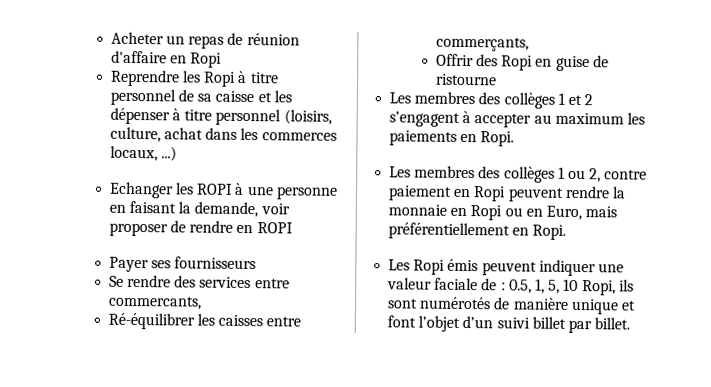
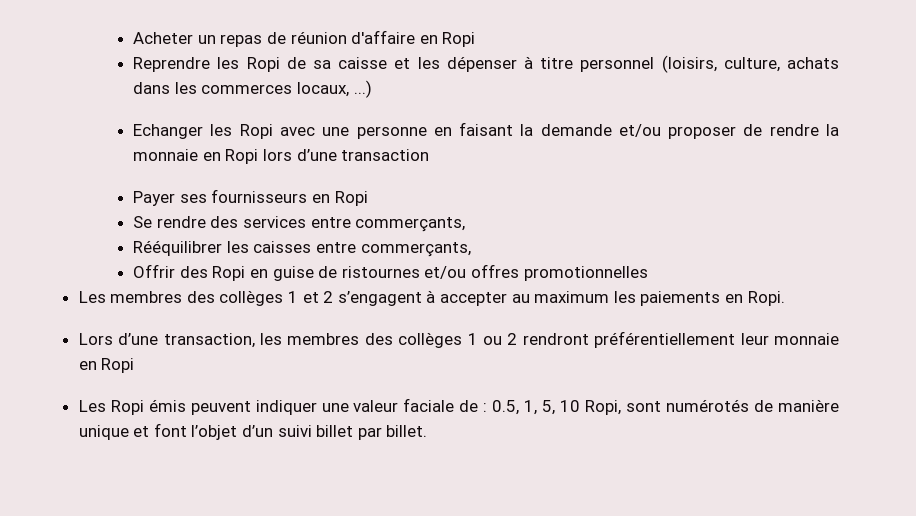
- Reprendre les Ropi à titre personnel de sa caisse et les dépenser à titre personnel (loisirs, culture, achat dans les commerces locaux, ...)
+ Reprendre les Ropi de sa caisse et les dépenser à titre personnel (loisirs, culture, achats dans les commerces locaux, ...)
- Echanger les ROPI à une personne en faisant la demande, voir proposer de rendre en ROPI
+ Echanger les Ropi avec une personne en faisant la demande et/ou proposer de rendre la monnaie en Ropi lors d’une transaction
- Payer ses fournisseurs
+ Payer ses fournisseurs en Ropi
- Se rendre des services entre commercants,
- Ré-équilibrer les caisses entre commerçants,
+ Se rendre des services entre commerçants,
+ Rééquilibrer les caisses entre commerçants,
- Offrir des Ropi en guise de ristourne
+ Offrir des Ropi en guise de ristournes et/ou offres promotionnelles
- Les membres des collèges 1 ou 2, contre paiement en Ropi peuvent rendre la monnaie en Ropi ou en Euro, mais préférentiellement en Ropi.
+ Lors d’une transaction, les membres des collèges 1 ou 2 rendront préférentiellement leur monnaie en Ropi
- Les Ropi émis peuvent indiquer une valeur faciale de : 0.5, 1, 5, 10 Ropi, ils sont numérotés de manière unique et font l’objet d’un suivi billet par billet.
+ Les Ropi émis peuvent indiquer une valeur faciale de : 0.5, 1, 5, 10 Ropi, sont numérotés de manière unique et font l’objet d’un suivi billet par billet.

